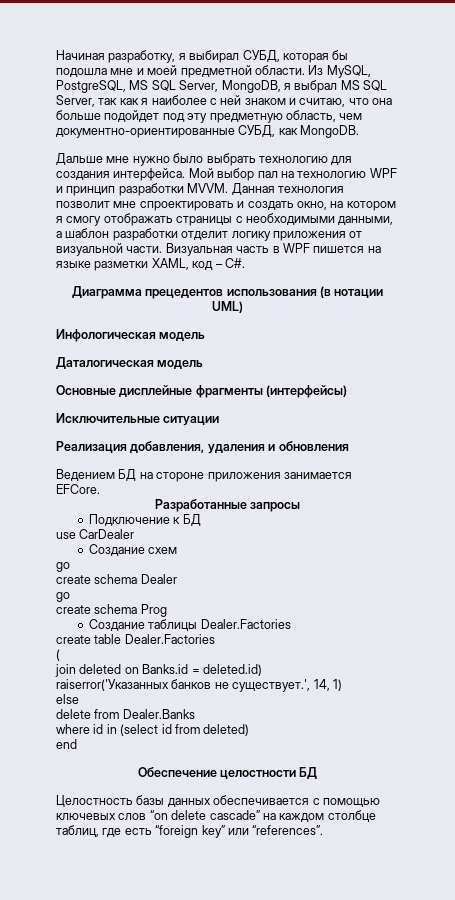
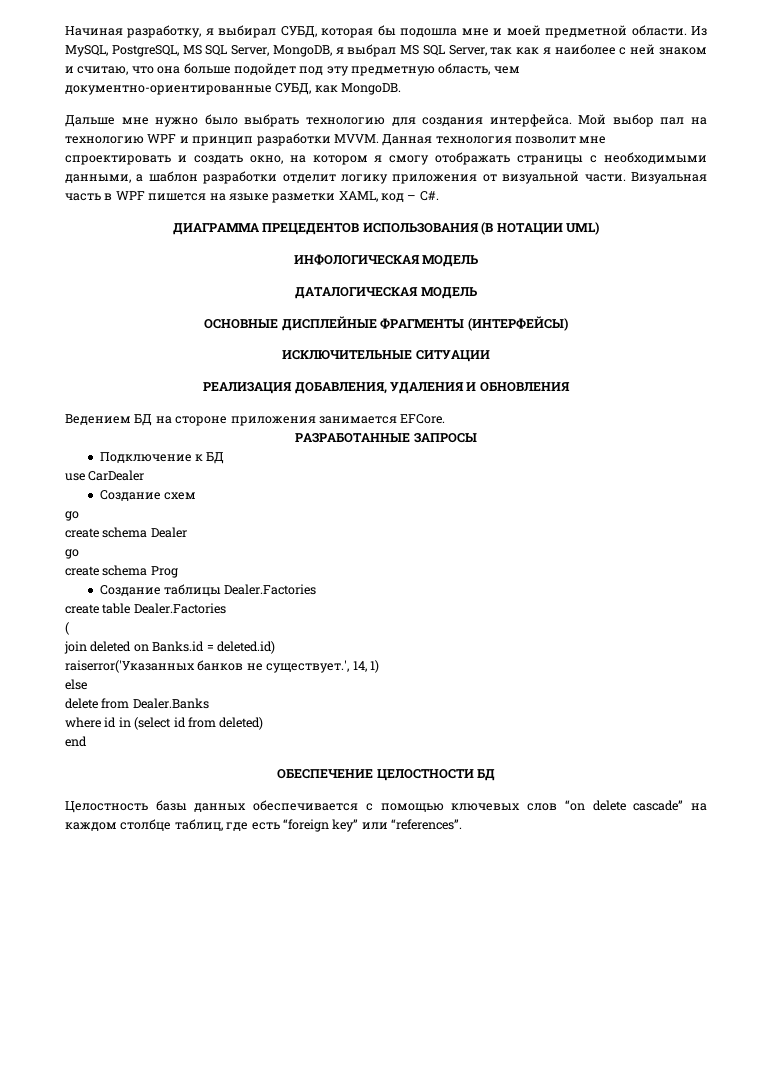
- Диаграмма прецедентов использования (в нотации UML)
- Инфологическая модель
- Даталогическая модель
- Основные дисплейные фрагменты (интерфейсы)
- Исключительные ситуации
- Реализация добавления, удаления и обновления
+ ДИАГРАММА ПРЕЦЕДЕНТОВ ИСПОЛЬЗОВАНИЯ (В НОТАЦИИ UML)
+ ИНФОЛОГИЧЕСКАЯ МОДЕЛЬ
+ ДАТАЛОГИЧЕСКАЯ МОДЕЛЬ
+ ОСНОВНЫЕ ДИСПЛЕЙНЫЕ ФРАГМЕНТЫ (ИНТЕРФЕЙСЫ)
+ ИСКЛЮЧИТЕЛЬНЫЕ СИТУАЦИИ
+ РЕАЛИЗАЦИЯ ДОБАВЛЕНИЯ, УДАЛЕНИЯ И ОБНОВЛЕНИЯ
- Разработанные запросы
+ РАЗРАБОТАННЫЕ ЗАПРОСЫ
- Обеспечение целостности БД
+ ОБЕСПЕЧЕНИЕ ЦЕЛОСТНОСТИ БД

